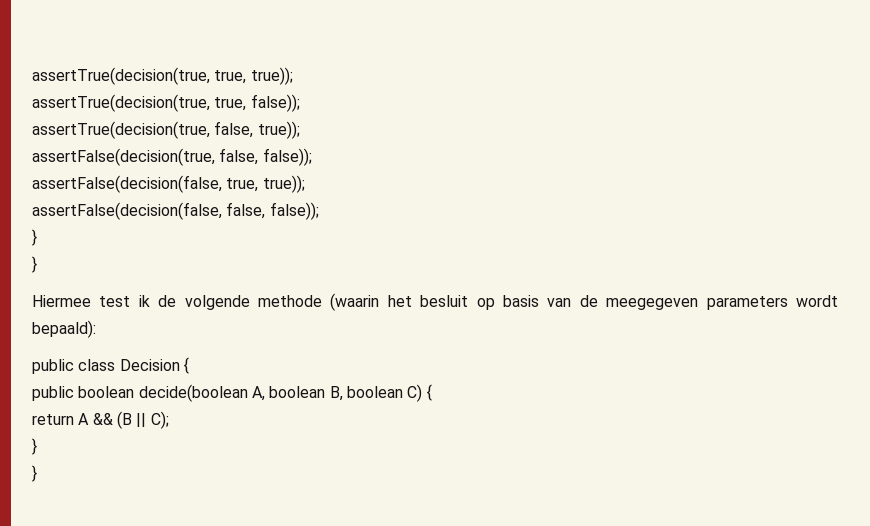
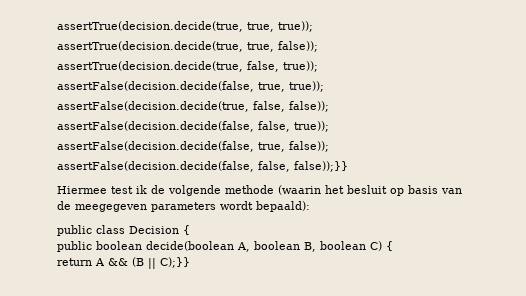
- assertTrue(decision(true, true, true));
- assertTrue(decision(true, true, false));
- assertTrue(decision(true, false, true));
- assertFalse(decision(true, false, false));
- assertFalse(decision(false, true, true));
- assertFalse(decision(false, false, false));
- }
- }
+ assertTrue(decision.decide(true, true, true));
+ assertTrue(decision.decide(true, true, false));
+ assertTrue(decision.decide(true, false, true));
+ assertFalse(decision.decide(false, true, true));
+ assertFalse(decision.decide(true, false, false));
+ assertFalse(decision.decide(false, false, true));
+ assertFalse(decision.decide(false, true, false));
+ assertFalse(decision.decide(false, false, false));}}
- return A && (B || C);
- }
- }
+ return A && (B || C);}}

